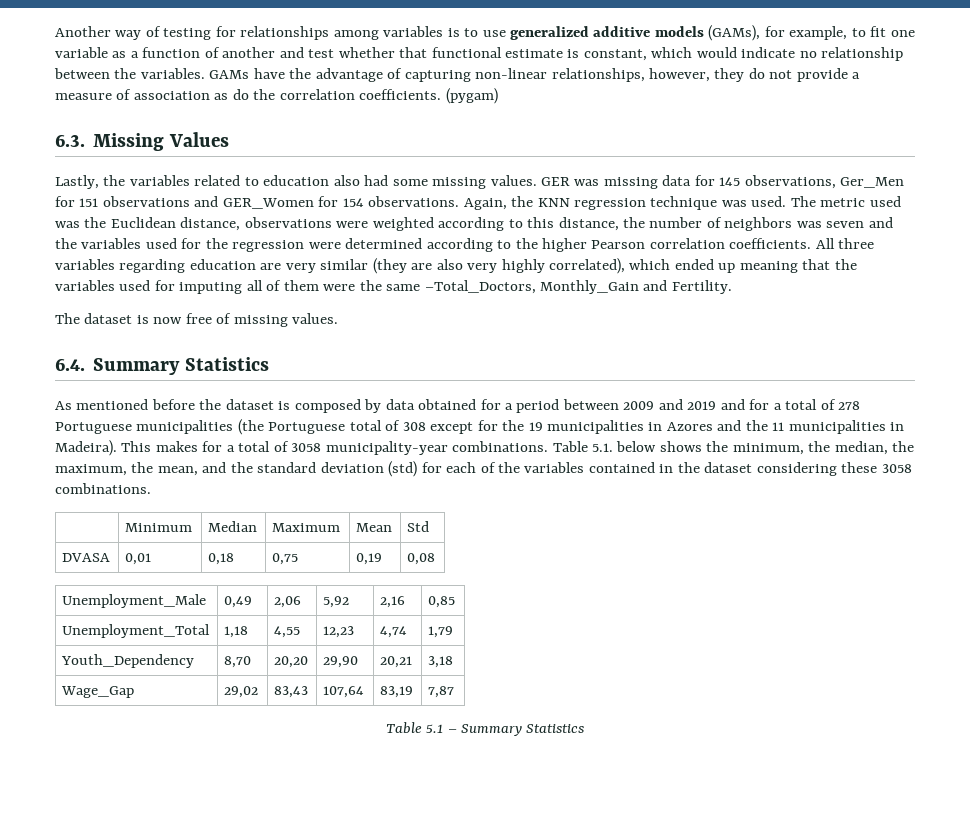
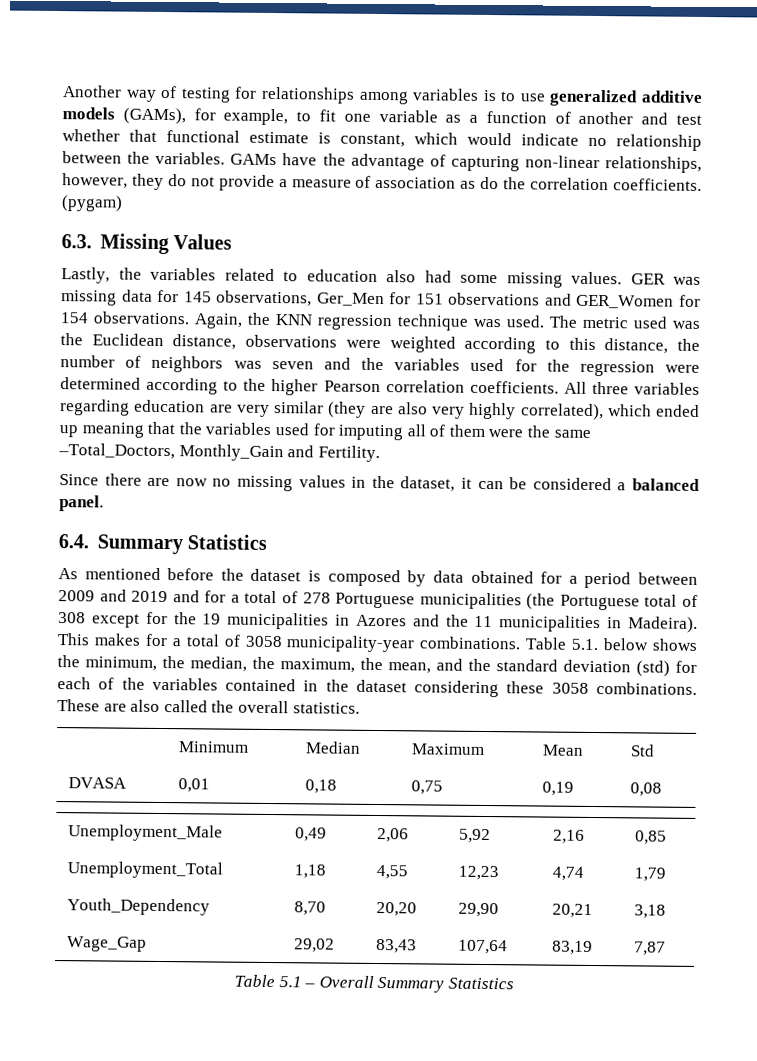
- The dataset is now free of missing values.
+ Since there are now no missing values in the dataset, it can be considered a balanced panel.
+ These are also called the overall statistics.
- Table 5.1 – Summary Statistics
+ Table 5.1 – Overall Summary Statistics

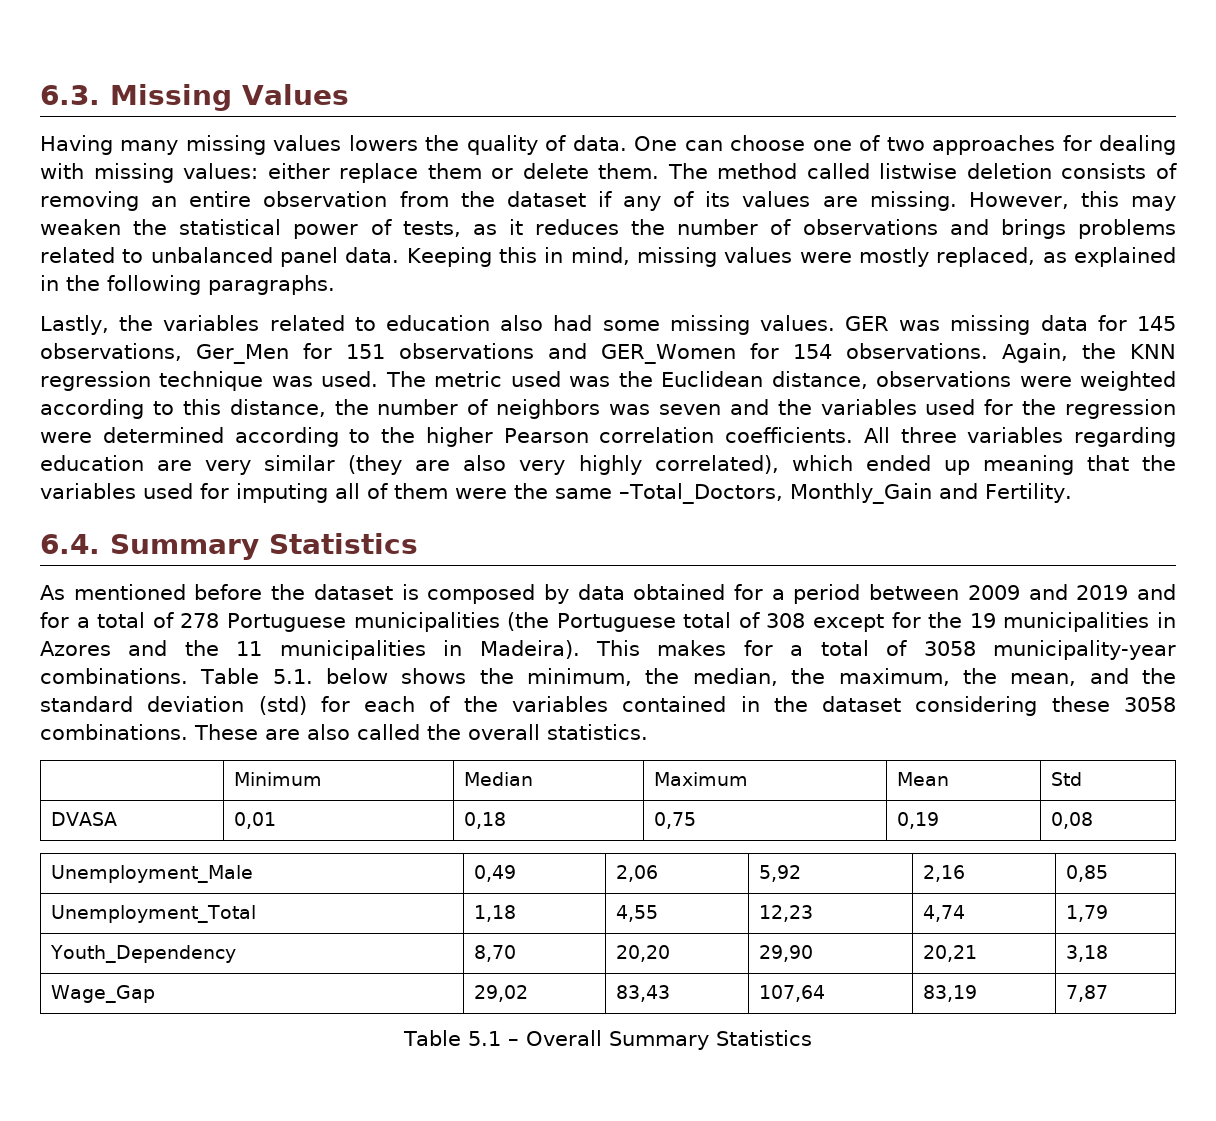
- Another way of testing for relationships among variables is to use generalized additive models (GAMs), for example, to fit one variable as a function of another and test whether that functional estimate is constant, which would indicate no relationship between the variables. GAMs have the advantage of capturing non-linear relationships, however, they do not provide a measure of association as do the correlation coefficients. (pygam)
  6.3. Missing Values
+ Having many missing values lowers the quality of data. One can choose one of two approaches for dealing with missing values: either replace them or delete them. The method called listwise deletion consists of removing an entire observation from the dataset if any of its values are missing. However, this may weaken the statistical power of tests, as it reduces the number of observations and brings problems related to unbalanced panel data. Keeping this in mind, missing values were mostly replaced, as explained in the following paragraphs.
- Since there are now no missing values in the dataset, it can be considered a balanced panel.

